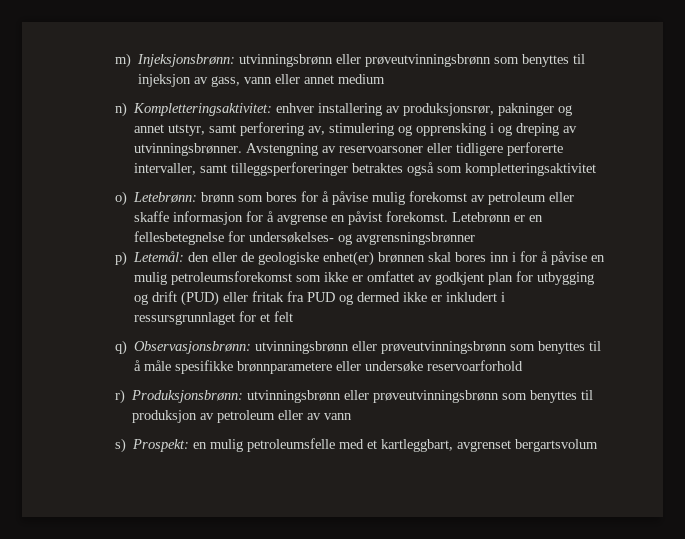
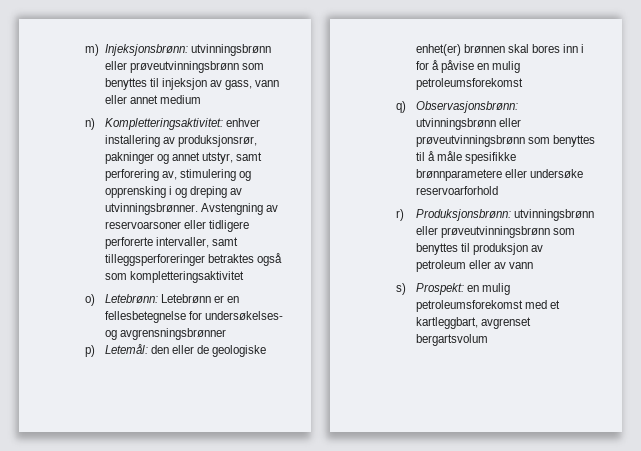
- o) Letebrønn: brønn som bores for å påvise mulig forekomst av petroleum eller skaffe informasjon for å avgrense en påvist forekomst. Letebrønn er en fellesbetegnelse for undersøkelses- og avgrensningsbrønner
+ o) Letebrønn: Letebrønn er en fellesbetegnelse for undersøkelses- og avgrensningsbrønner
- p) Letemål: den eller de geologiske enhet(er) brønnen skal bores inn i for å påvise en mulig petroleumsforekomst som ikke er omfattet av godkjent plan for utbygging og drift (PUD) eller fritak fra PUD og dermed ikke er inkludert i ressursgrunnlaget for et felt
+ p) Letemål: den eller de geologiske enhet(er) brønnen skal bores inn i for å påvise en mulig petroleumsforekomst
- s) Prospekt: en mulig petroleumsfelle med et kartleggbart, avgrenset bergartsvolum
+ s) Prospekt: en mulig petroleumsforekomst med et kartleggbart, avgrenset bergartsvolum

